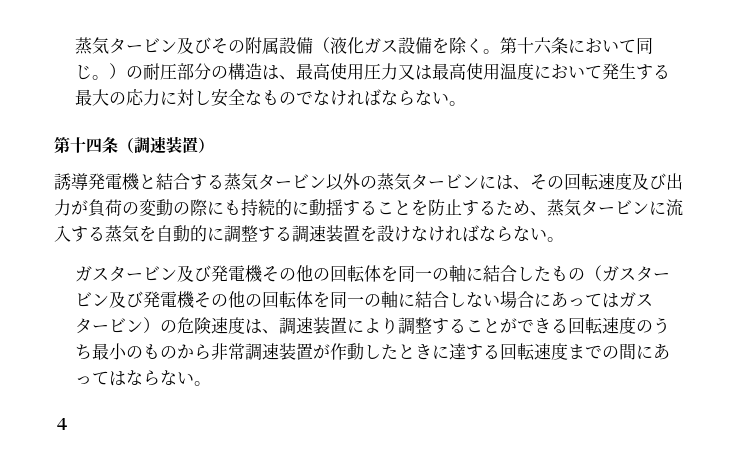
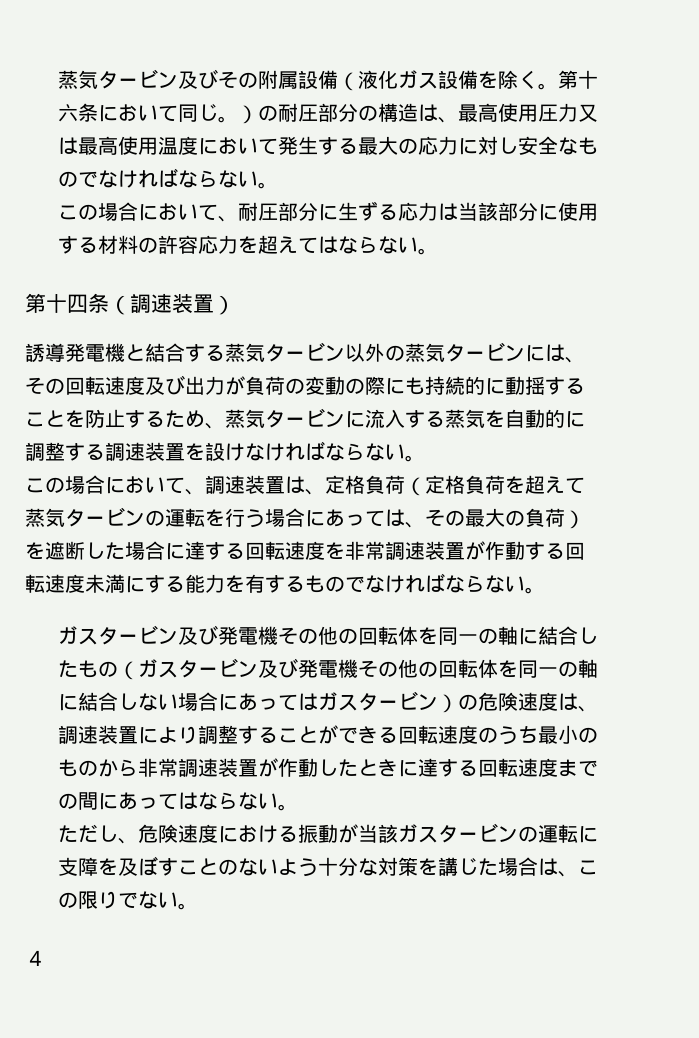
+ この場合において、耐圧部分に生ずる応力は当該部分に使用する材料の許容応力を超えてはならない。
+ この場合において、調速装置は、定格負荷（定格負荷を超えて蒸気タービンの運転を行う場合にあっては、その最大の負荷）を遮断した場合に達する回転速度を非常調速装置が作動する回転速度未満にする能力を有するものでなければならない。
+ ただし、危険速度における振動が当該ガスタービンの運転に支障を及ぼすことのないよう十分な対策を講じた場合は、この限りでない。

